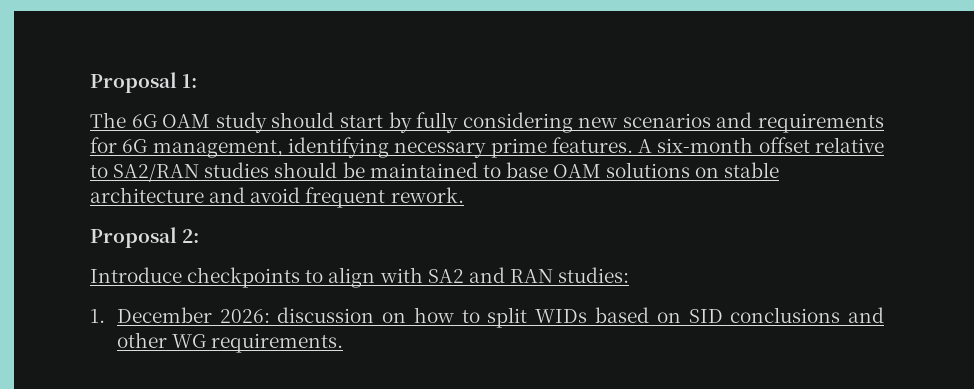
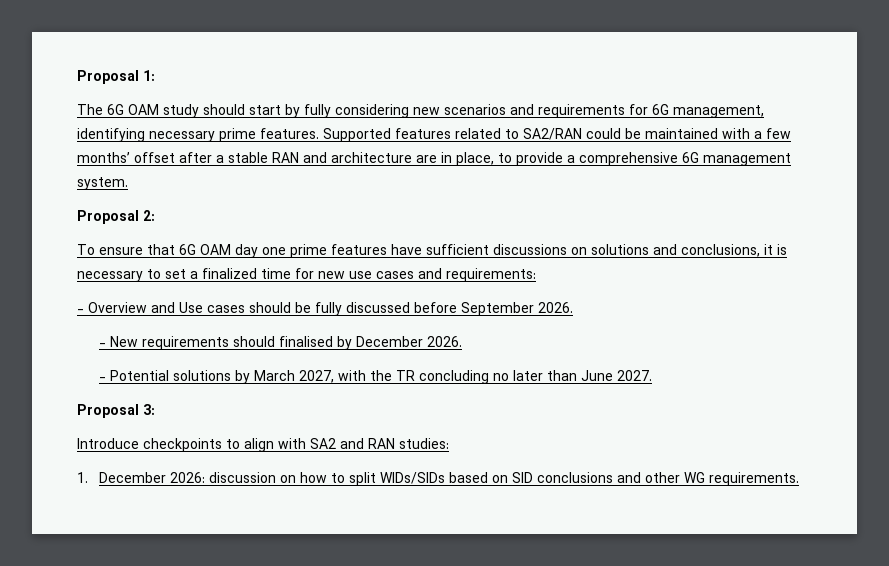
- A six-month offset relative to SA2/RAN studies should be maintained to base OAM solutions on stable architecture and avoid frequent rework.
+ Supported features related to SA2/RAN could be maintained with a few months’ offset after a stable RAN and architecture are in place, to provide a comprehensive 6G management system.
  Proposal 2:
+ To ensure that 6G OAM day one prime features have sufficient discussions on solutions and conclusions, it is necessary to set a finalized time for new use cases and requirements:
+ - Overview and Use cases should be fully discussed before September 2026.
+ - New requirements should finalised by December 2026.
+ - Potential solutions by March 2027, with the TR concluding no later than June 2027.
+ Proposal 3:
- 1. December 2026: discussion on how to split WIDs based on SID conclusions and other WG requirements.
+ 1. December 2026: discussion on how to split WIDs/SIDs based on SID conclusions and other WG requirements.

